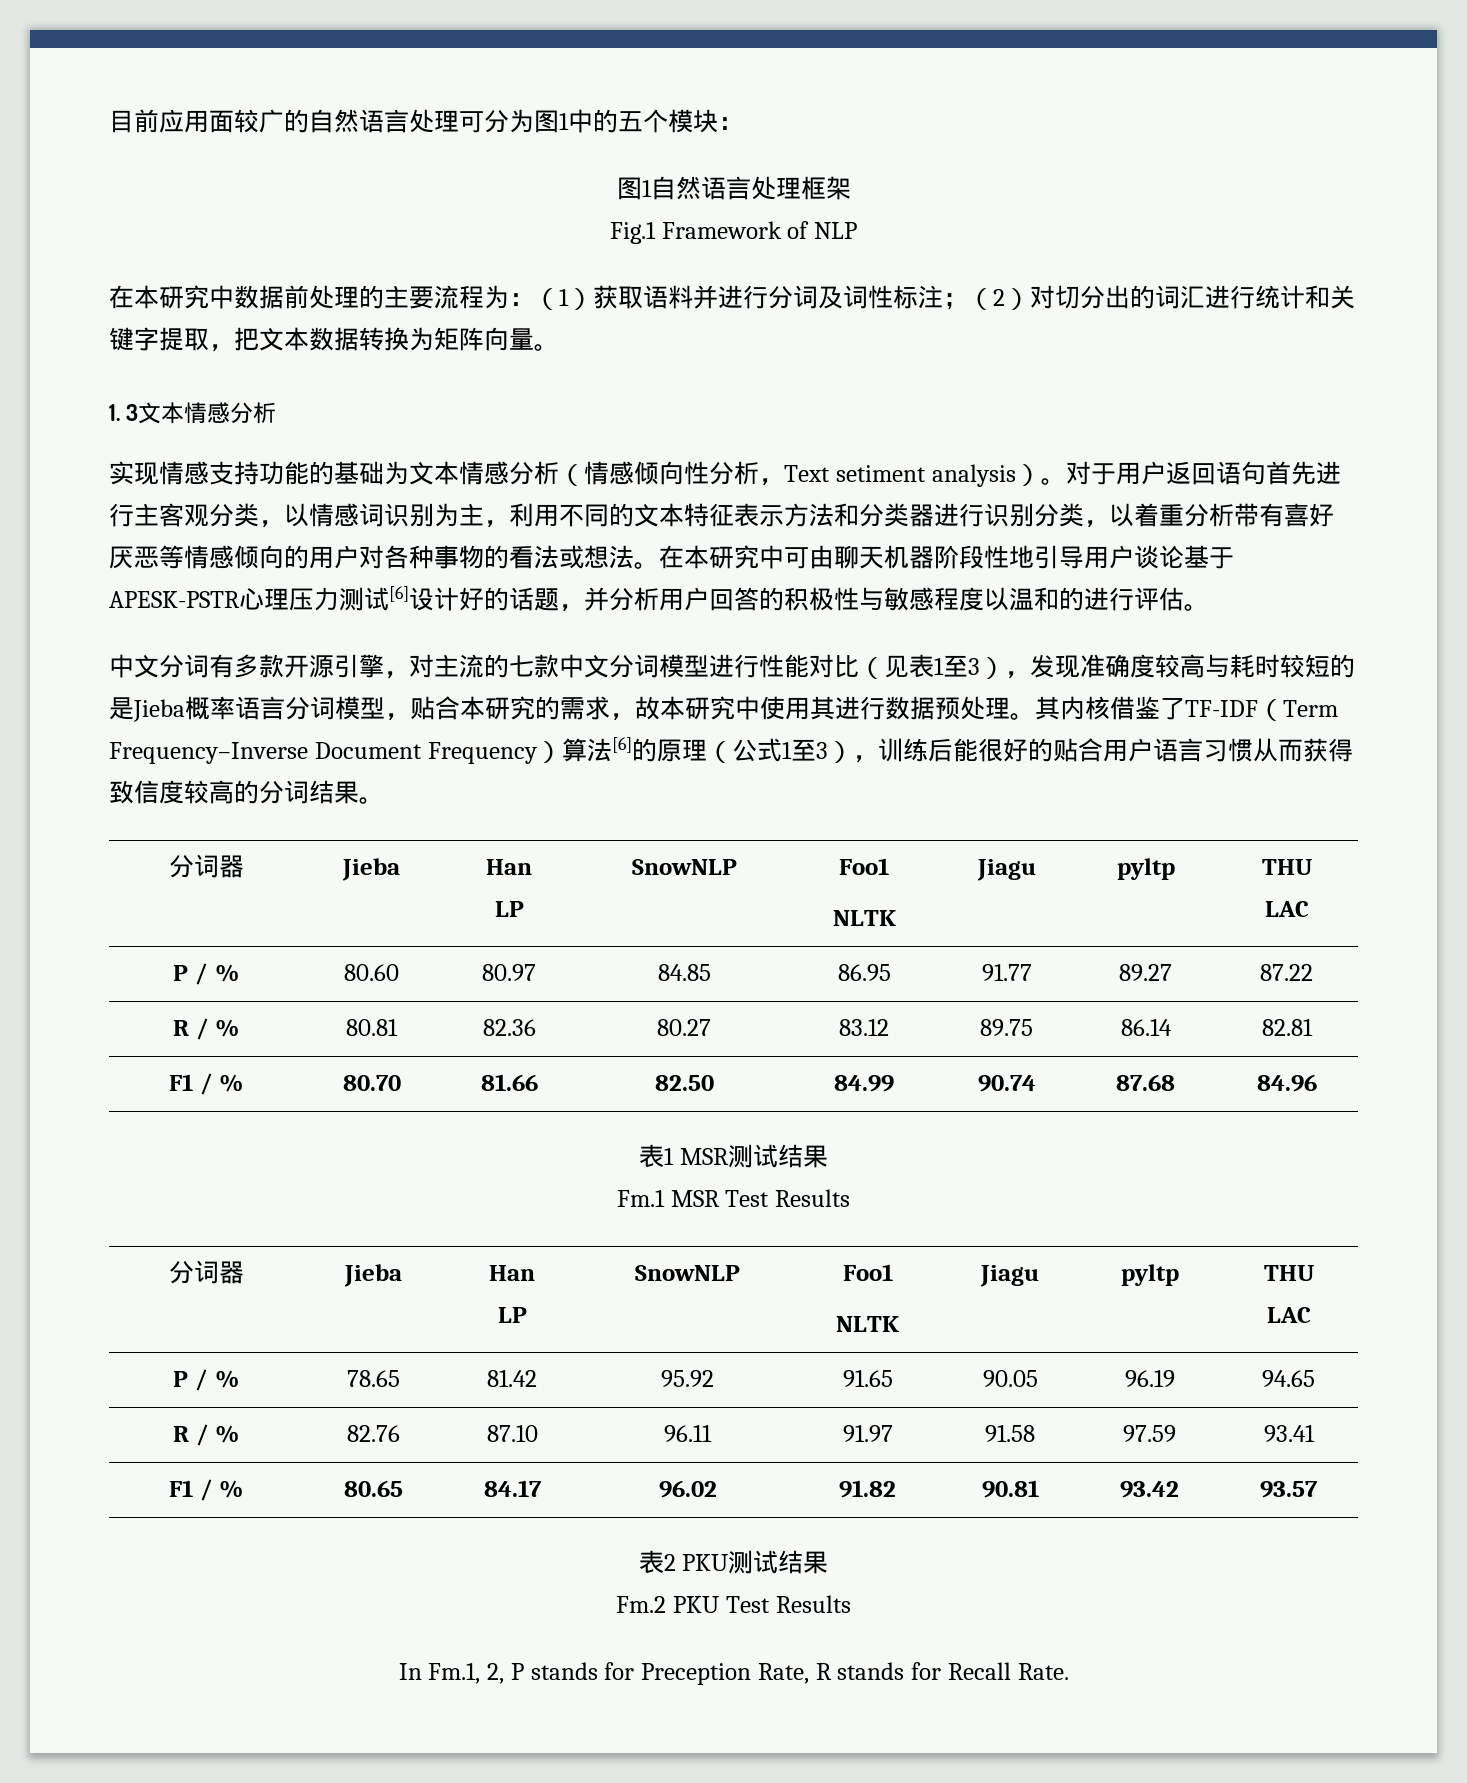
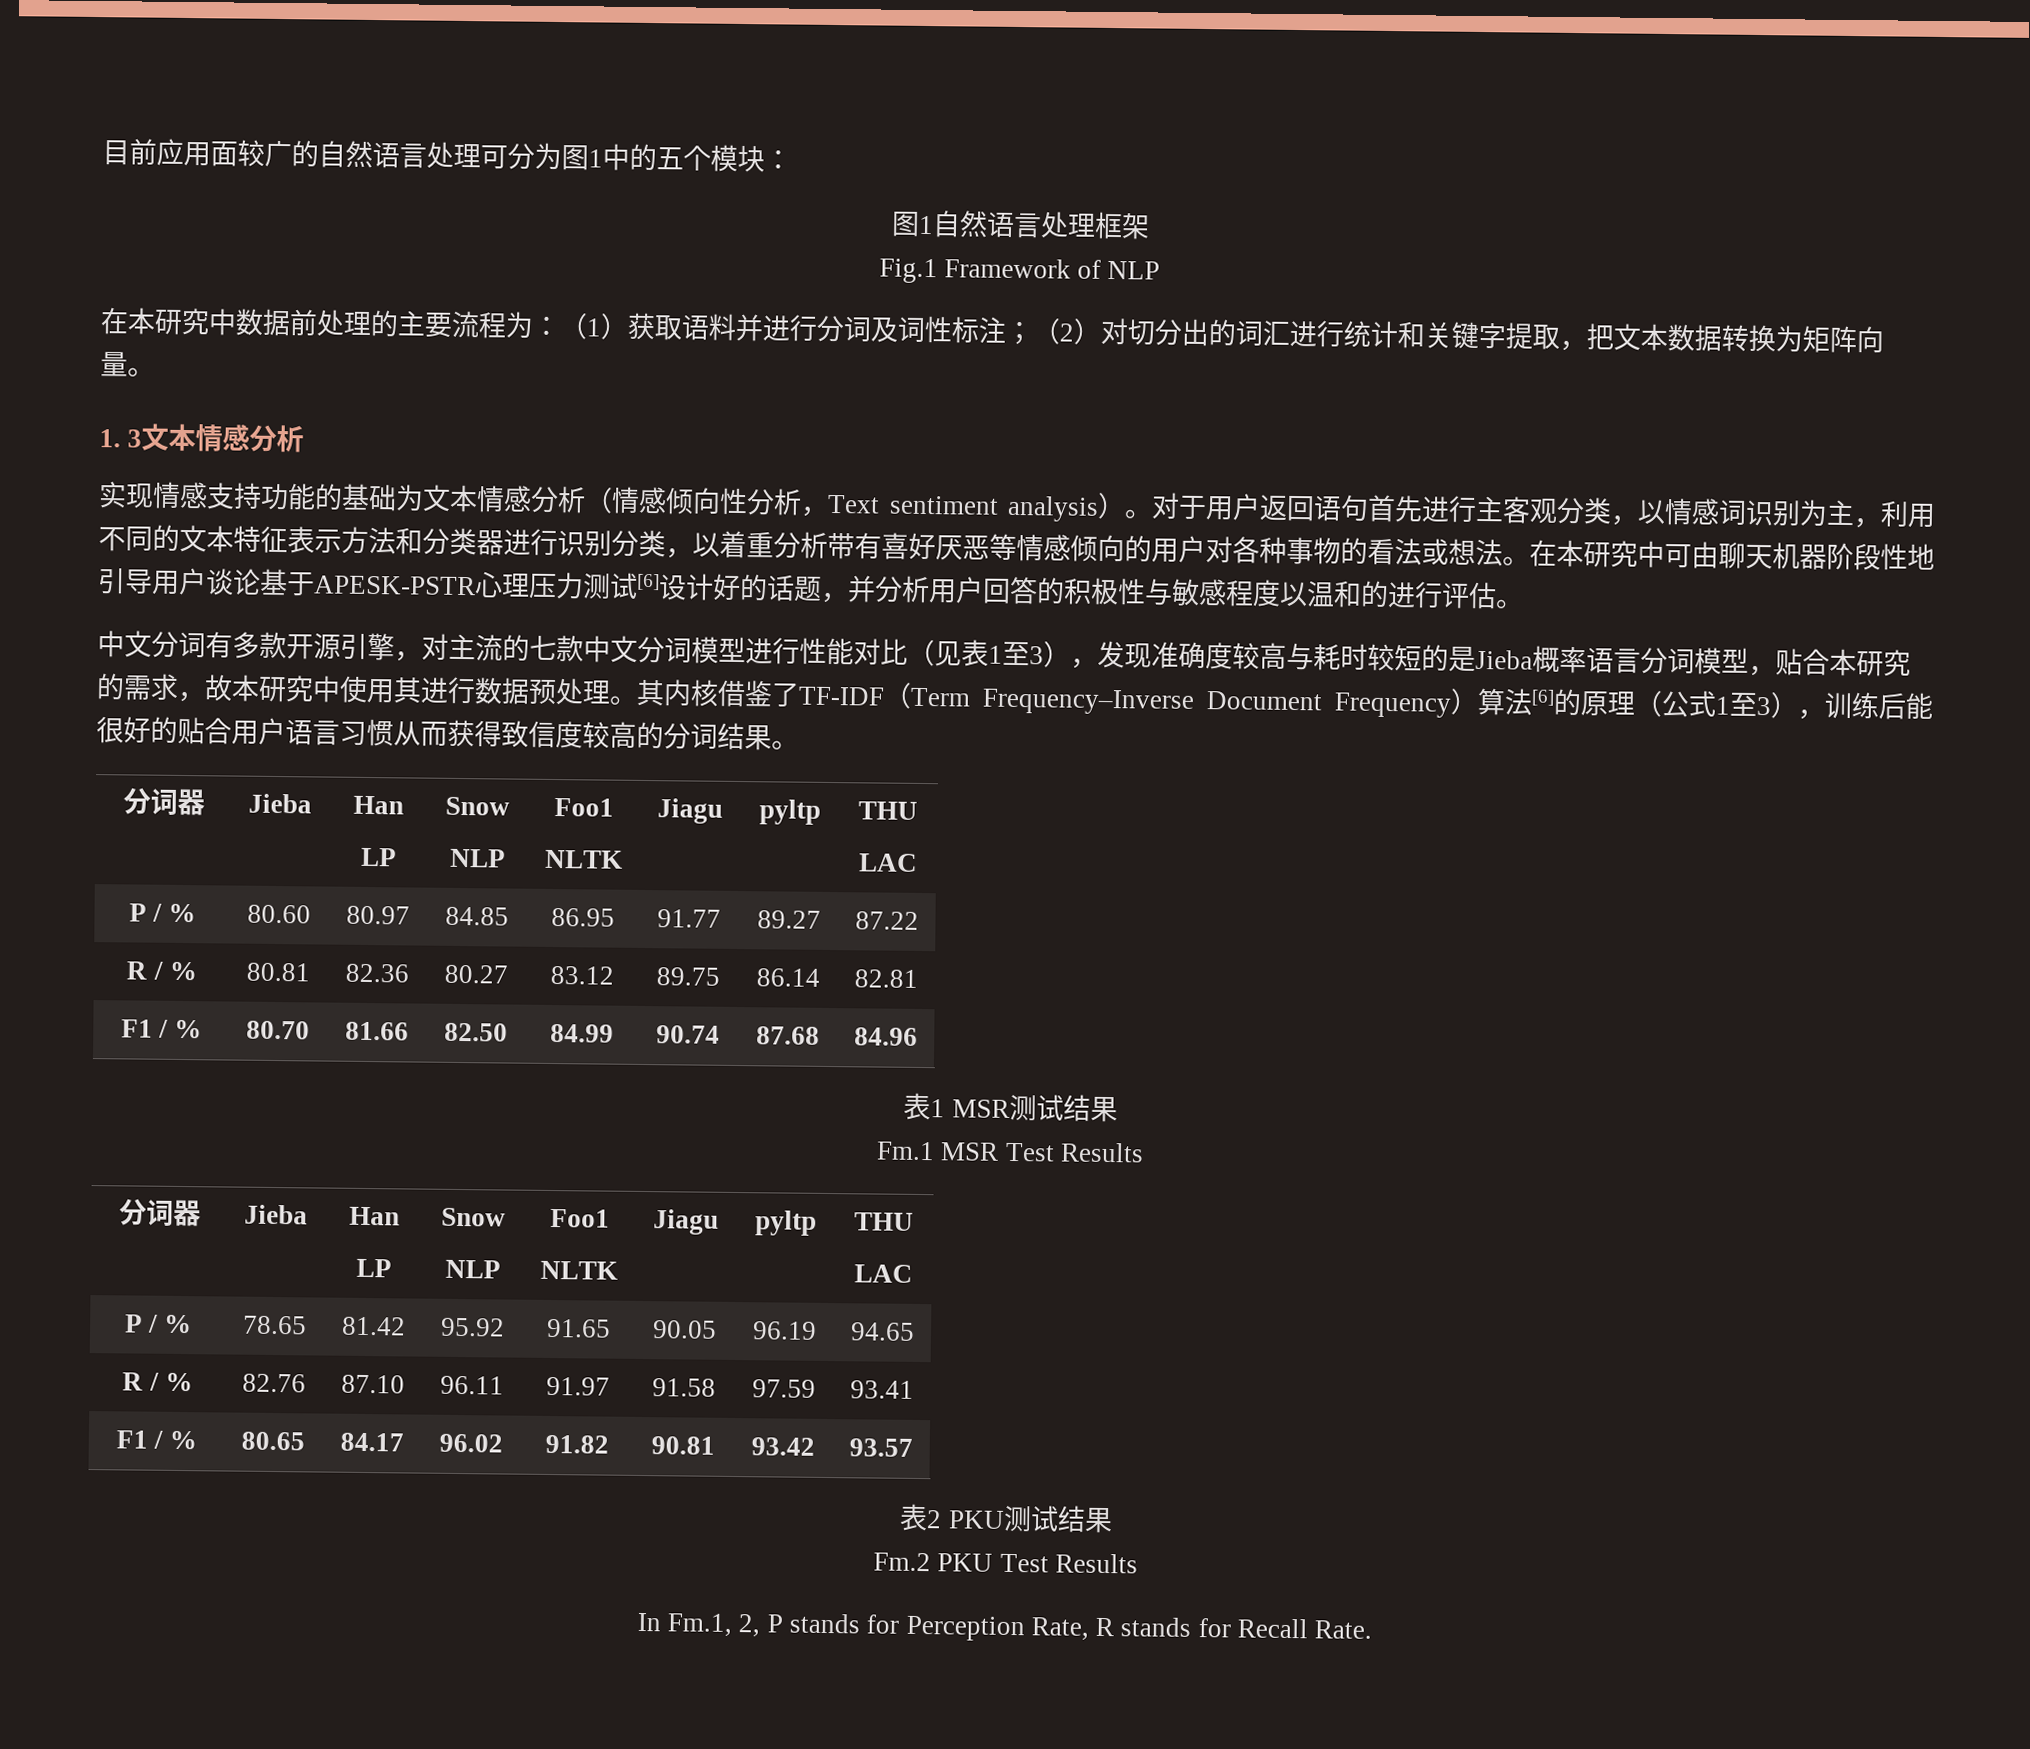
- 实现情感支持功能的基础为文本情感分析（情感倾向性分析，Text setiment analysis）。
+ 实现情感支持功能的基础为文本情感分析（情感倾向性分析，Text sentiment analysis）。
  其内核借鉴了TF-IDF（Term Frequency–Inverse Document Frequency）算法[6]的原理（公式1至3），训练后能很好的贴合用户语言习惯从而获得致信度较高的分词结果。
  分词器 | Jieba | Han
- LP | SnowNLP | Foo1
+ LP | Snow
+ NLP | Foo1
  Fm.1 MSR Test Results
  分词器 | Jieba | Han
- LP | SnowNLP | Foo1
+ LP | Snow
+ NLP | Foo1
- In Fm.1, 2, P stands for Preception Rate, R stands for Recall Rate.
+ In Fm.1, 2, P stands for Perception Rate, R stands for Recall Rate.

